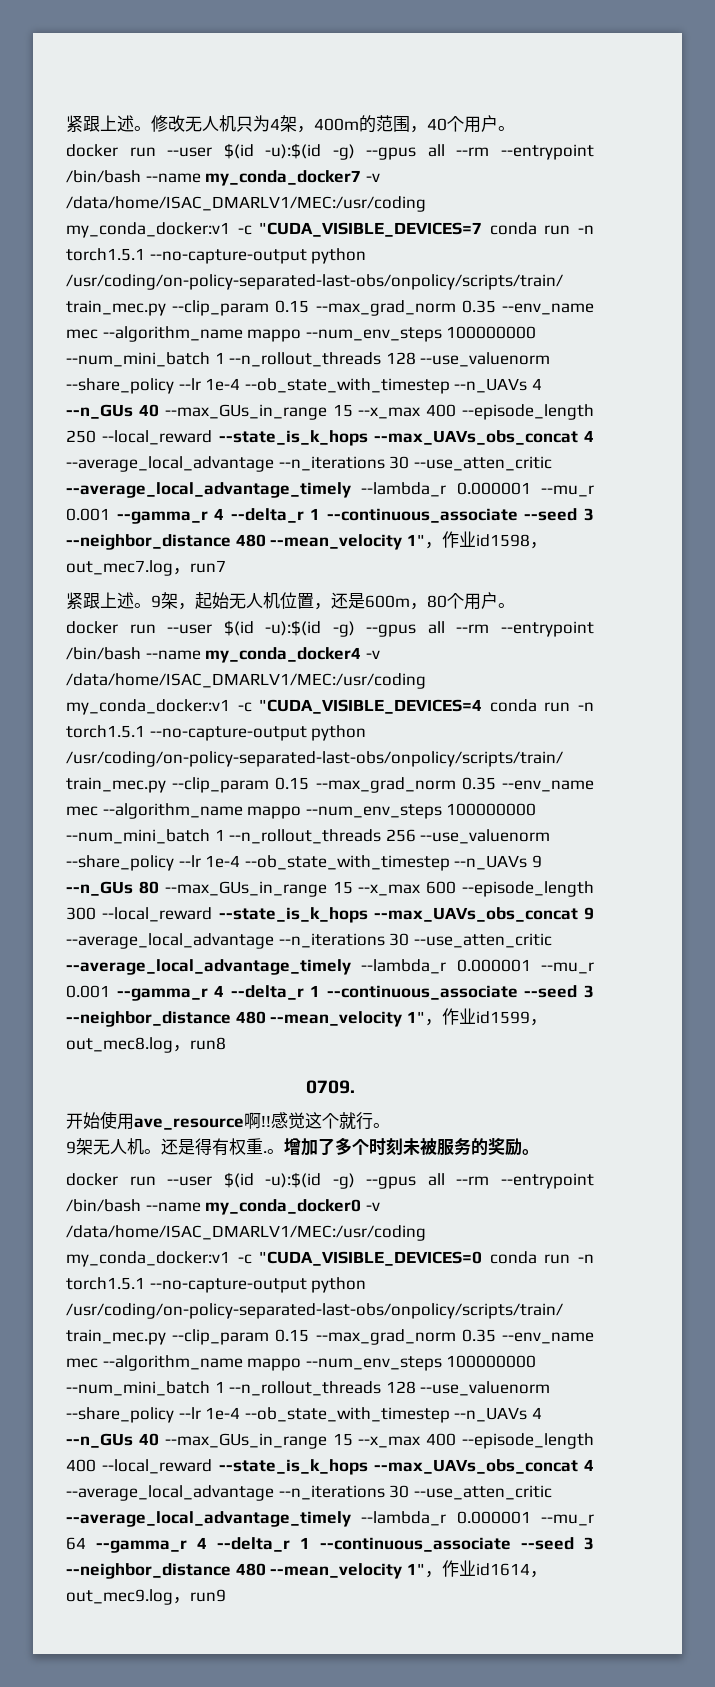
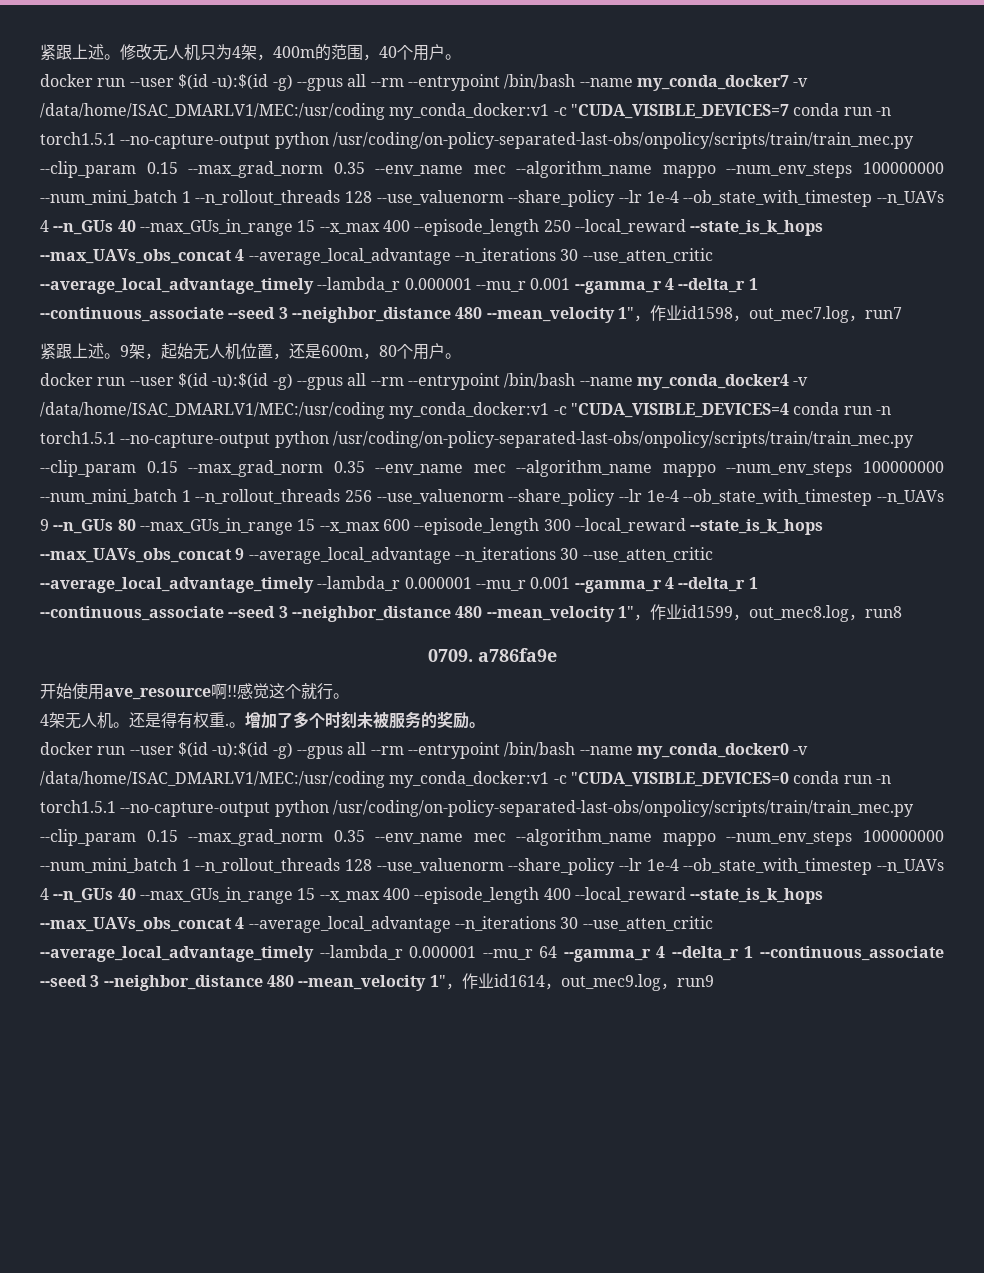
- 0709.
+ 0709. a786fa9e
- 9架无人机。
+ 4架无人机。

